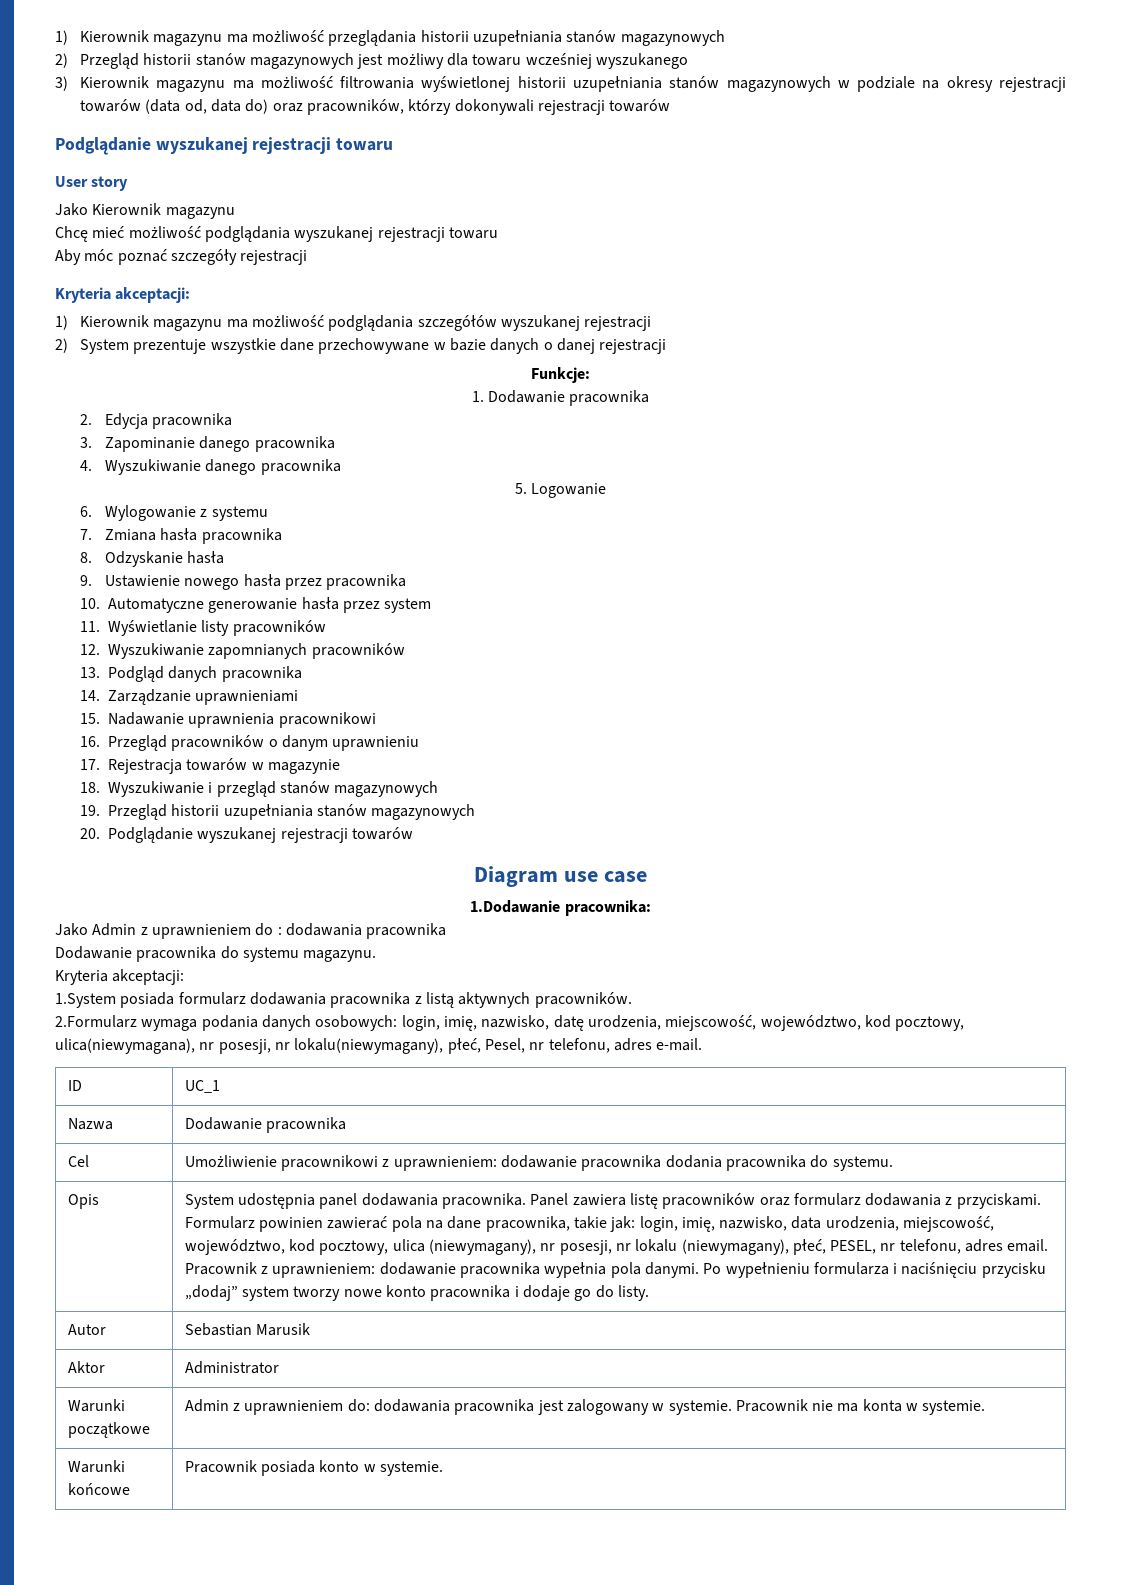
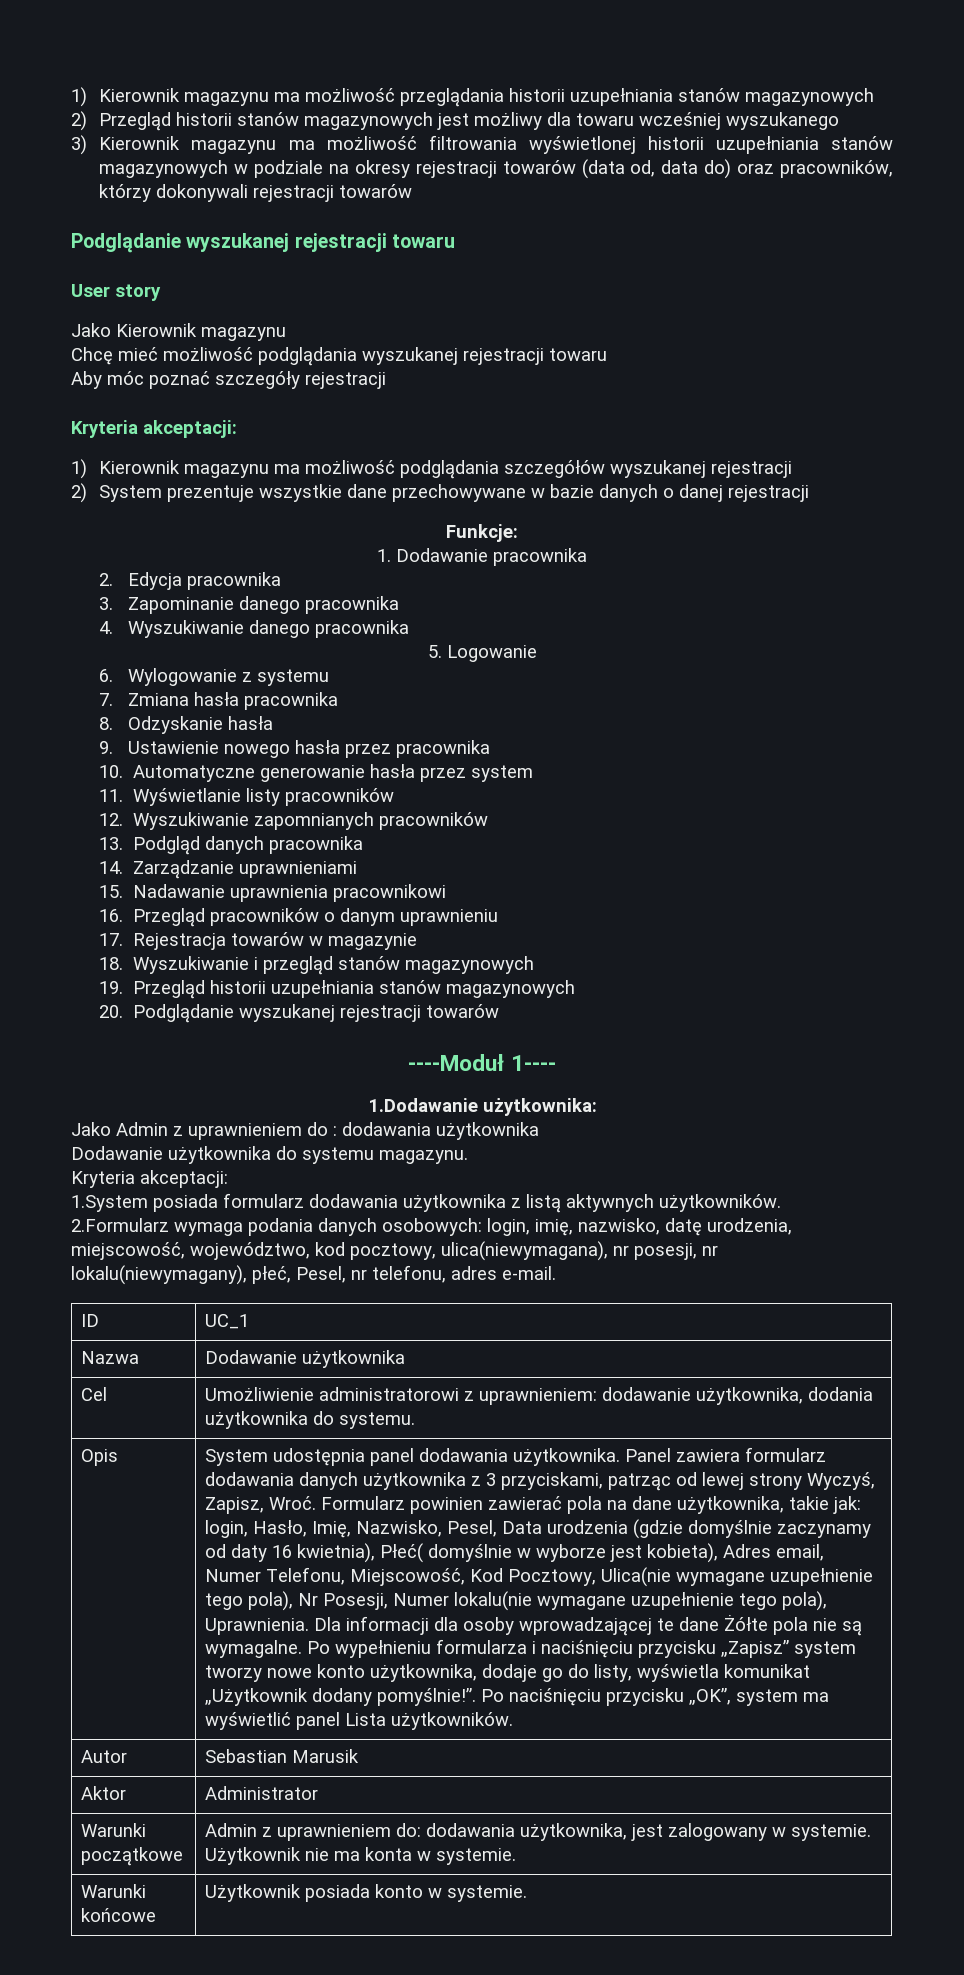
- Diagram use case
+ ----Moduł 1----
- 1.Dodawanie pracownika:
+ 1.Dodawanie użytkownika:
- Jako Admin z uprawnieniem do : dodawania pracownika
- Dodawanie pracownika do systemu magazynu.
+ Jako Admin z uprawnieniem do : dodawania użytkownika
+ Dodawanie użytkownika do systemu magazynu.
- 1.System posiada formularz dodawania pracownika z listą aktywnych pracowników.
+ 1.System posiada formularz dodawania użytkownika z listą aktywnych użytkowników.
- Nazwa | Dodawanie pracownika
+ Nazwa | Dodawanie użytkownika
- Cel | Umożliwienie pracownikowi z uprawnieniem: dodawanie pracownika dodania pracownika do systemu.
+ Cel | Umożliwienie administratorowi z uprawnieniem: dodawanie użytkownika, dodania użytkownika do systemu.
- System udostępnia panel dodawania pracownika.
+ System udostępnia panel dodawania użytkownika.
- Panel zawiera listę pracowników oraz formularz dodawania z przyciskami.
+ Panel zawiera formularz dodawania danych użytkownika z 3 przyciskami, patrząc od lewej strony Wyczyś, Zapisz, Wroć.
- Formularz powinien zawierać pola na dane pracownika, takie jak: login, imię, nazwisko, data urodzenia, miejscowość, województwo, kod pocztowy, ulica (niewymagany), nr posesji, nr lokalu (niewymagany), płeć, PESEL, nr telefonu, adres email. Pracownik z uprawnieniem: dodawanie pracownika wypełnia pola danymi.
+ Formularz powinien zawierać pola na dane użytkownika, takie jak: login, Hasło, Imię, Nazwisko, Pesel, Data urodzenia (gdzie domyślnie zaczynamy od daty 16 kwietnia), Płeć( domyślnie w wyborze jest kobieta), Adres email, Numer Telefonu, Miejscowość, Kod Pocztowy, Ulica(nie wymagane uzupełnienie tego pola), Nr Posesji, Numer lokalu(nie wymagane uzupełnienie tego pola), Uprawnienia. Dla informacji dla osoby wprowadzającej te dane Żółte pola nie są wymagalne.
- Po wypełnieniu formularza i naciśnięciu przycisku „dodaj” system tworzy nowe konto pracownika i dodaje go do listy.
+ Po wypełnieniu formularza i naciśnięciu przycisku „Zapisz” system tworzy nowe konto użytkownika, dodaje go do listy, wyświetla komunikat „Użytkownik dodany pomyślnie!”. Po naciśnięciu przycisku „OK”, system ma wyświetlić panel Lista użytkowników.
- Warunki początkowe | Admin z uprawnieniem do: dodawania pracownika jest zalogowany w systemie. Pracownik nie ma konta w systemie.
+ Warunki początkowe | Admin z uprawnieniem do: dodawania użytkownika, jest zalogowany w systemie. Użytkownik nie ma konta w systemie.
- Warunki końcowe | Pracownik posiada konto w systemie.
+ Warunki końcowe | Użytkownik posiada konto w systemie.

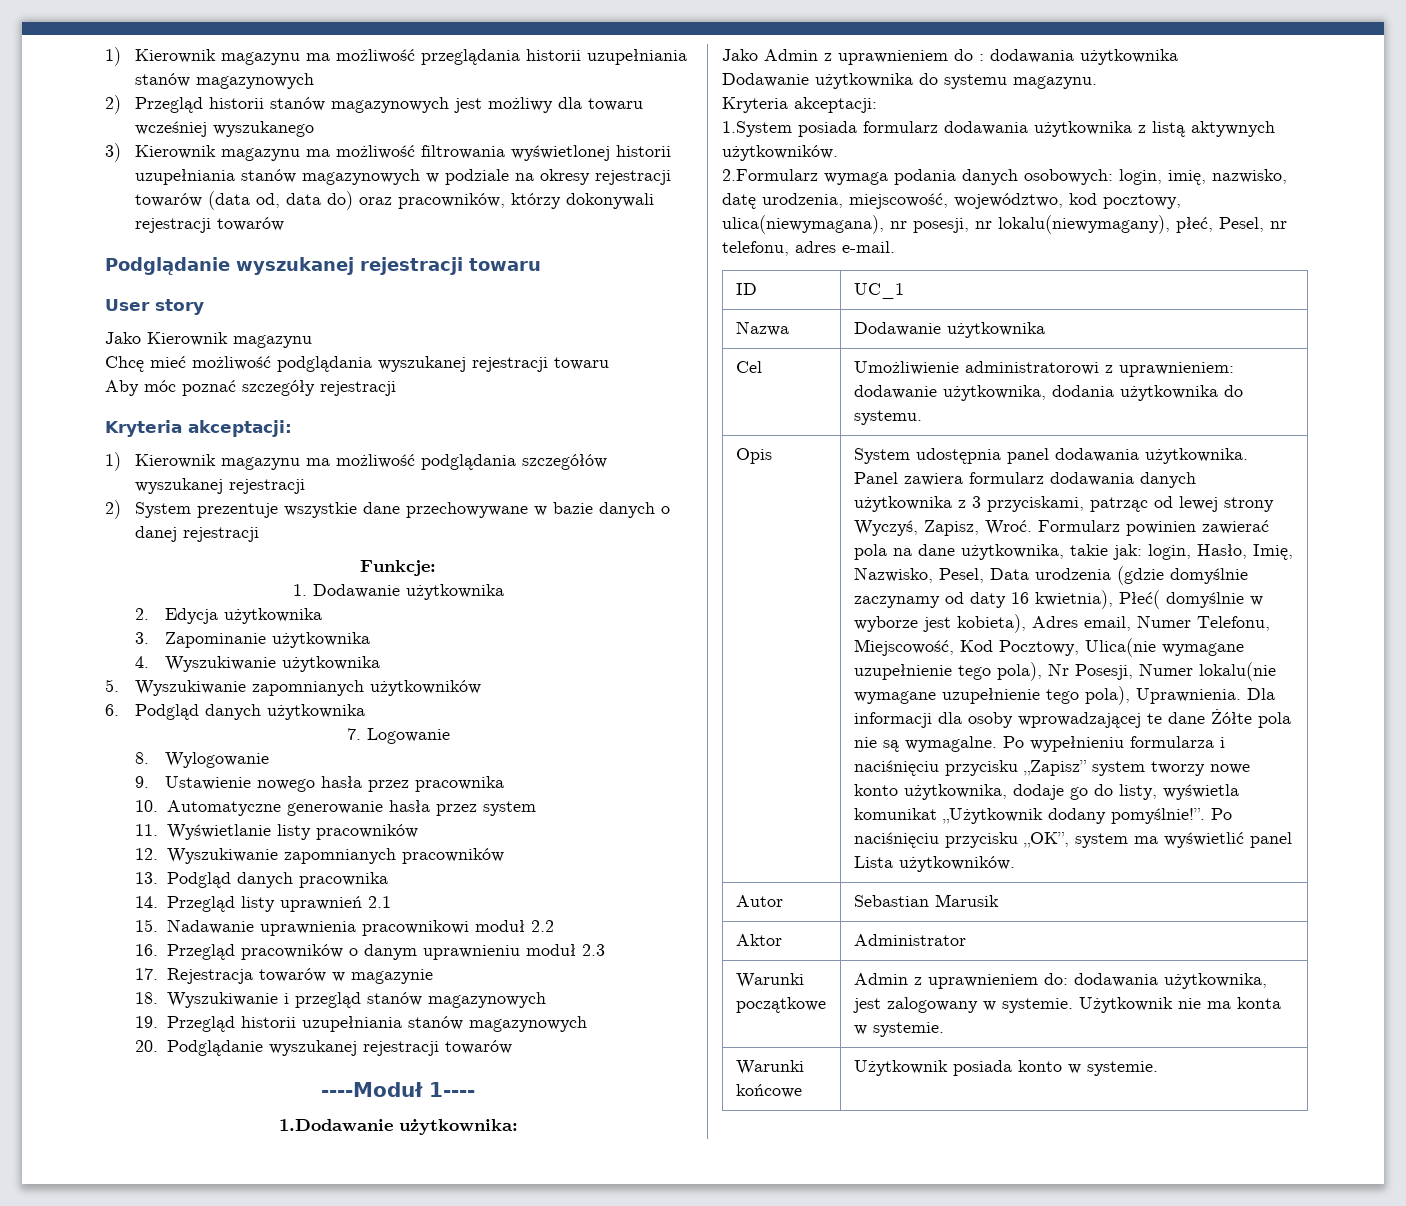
- 1. Dodawanie pracownika
+ 1. Dodawanie użytkownika
- 2. Edycja pracownika
+ 2. Edycja użytkownika
- 3. Zapominanie danego pracownika
+ 3. Zapominanie użytkownika
- 4. Wyszukiwanie danego pracownika
- 5. Logowanie
+ 4. Wyszukiwanie użytkownika
+ 5. Wyszukiwanie zapomnianych użytkowników
+ 6. Podgląd danych użytkownika
+ 7. Logowanie
- 6. Wylogowanie z systemu
- 7. Zmiana hasła pracownika
- 8. Odzyskanie hasła
+ 8. Wylogowanie
- 14. Zarządzanie uprawnieniami
+ 14. Przegląd listy uprawnień 2.1
- 15. Nadawanie uprawnienia pracownikowi
+ 15. Nadawanie uprawnienia pracownikowi moduł 2.2
- 16. Przegląd pracowników o danym uprawnieniu
+ 16. Przegląd pracowników o danym uprawnieniu moduł 2.3

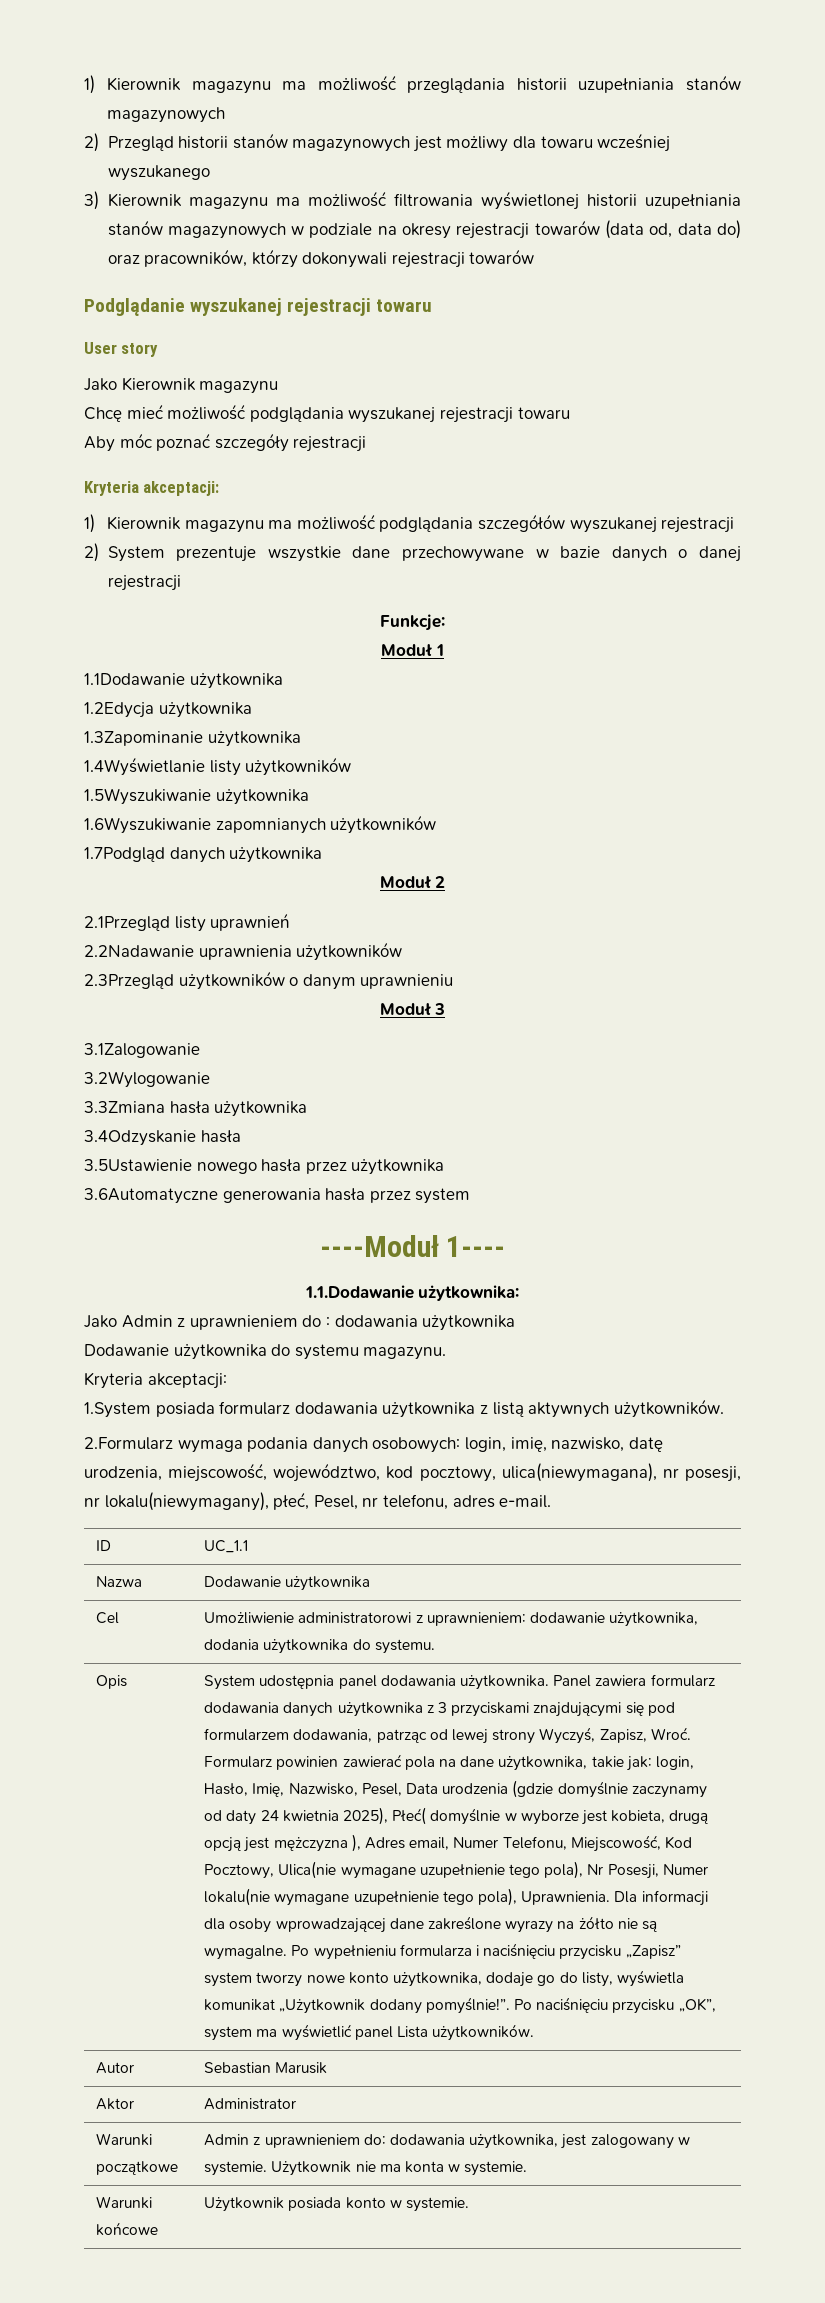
- 1. Dodawanie użytkownika
- 2. Edycja użytkownika
- 3. Zapominanie użytkownika
- 4. Wyszukiwanie użytkownika
- 5. Wyszukiwanie zapomnianych użytkowników
+ Moduł 1
+ 1.1Dodawanie użytkownika
+ 1.2Edycja użytkownika
+ 1.3Zapominanie użytkownika
+ 1.4Wyświetlanie listy użytkowników
+ 1.5Wyszukiwanie użytkownika
+ 1.6Wyszukiwanie zapomnianych użytkowników
- 6. Podgląd danych użytkownika
+ 1.7Podgląd danych użytkownika
- 7. Logowanie
- 8. Wylogowanie
- 9. Ustawienie nowego hasła przez pracownika
- 10. Automatyczne generowanie hasła przez system
- 11. Wyświetlanie listy pracowników
- 12. Wyszukiwanie zapomnianych pracowników
- 13. Podgląd danych pracownika
- 14. Przegląd listy uprawnień 2.1
- 15. Nadawanie uprawnienia pracownikowi moduł 2.2
- 16. Przegląd pracowników o danym uprawnieniu moduł 2.3
- 17. Rejestracja towarów w magazynie
- 18. Wyszukiwanie i przegląd stanów magazynowych
- 19. Przegląd historii uzupełniania stanów magazynowych
- 20. Podglądanie wyszukanej rejestracji towarów
+ Moduł 2
+ 2.1Przegląd listy uprawnień
+ 2.2Nadawanie uprawnienia użytkowników
+ 2.3Przegląd użytkowników o danym uprawnieniu
+ Moduł 3
+ 3.1Zalogowanie
+ 3.2Wylogowanie
+ 3.3Zmiana hasła użytkownika
+ 3.4Odzyskanie hasła
+ 3.5Ustawienie nowego hasła przez użytkownika
+ 3.6Automatyczne generowania hasła przez system
- 1.Dodawanie użytkownika:
+ 1.1.Dodawanie użytkownika:
- ID | UC_1
+ ID | UC_1.1
- Panel zawiera formularz dodawania danych użytkownika z 3 przyciskami, patrząc od lewej strony Wyczyś, Zapisz, Wroć.
+ Panel zawiera formularz dodawania danych użytkownika z 3 przyciskami znajdującymi się pod formularzem dodawania, patrząc od lewej strony Wyczyś, Zapisz, Wroć.
- Formularz powinien zawierać pola na dane użytkownika, takie jak: login, Hasło, Imię, Nazwisko, Pesel, Data urodzenia (gdzie domyślnie zaczynamy od daty 16 kwietnia), Płeć( domyślnie w wyborze jest kobieta), Adres email, Numer Telefonu, Miejscowość, Kod Pocztowy, Ulica(nie wymagane uzupełnienie tego pola), Nr Posesji, Numer lokalu(nie wymagane uzupełnienie tego pola), Uprawnienia.
+ Formularz powinien zawierać pola na dane użytkownika, takie jak: login, Hasło, Imię, Nazwisko, Pesel, Data urodzenia (gdzie domyślnie zaczynamy od daty 24 kwietnia 2025), Płeć( domyślnie w wyborze jest kobieta, drugą opcją jest mężczyzna ), Adres email, Numer Telefonu, Miejscowość, Kod Pocztowy, Ulica(nie wymagane uzupełnienie tego pola), Nr Posesji, Numer lokalu(nie wymagane uzupełnienie tego pola), Uprawnienia.
- Dla informacji dla osoby wprowadzającej te dane Żółte pola nie są wymagalne.
+ Dla informacji dla osoby wprowadzającej dane zakreślone wyrazy na żółto nie są wymagalne.

